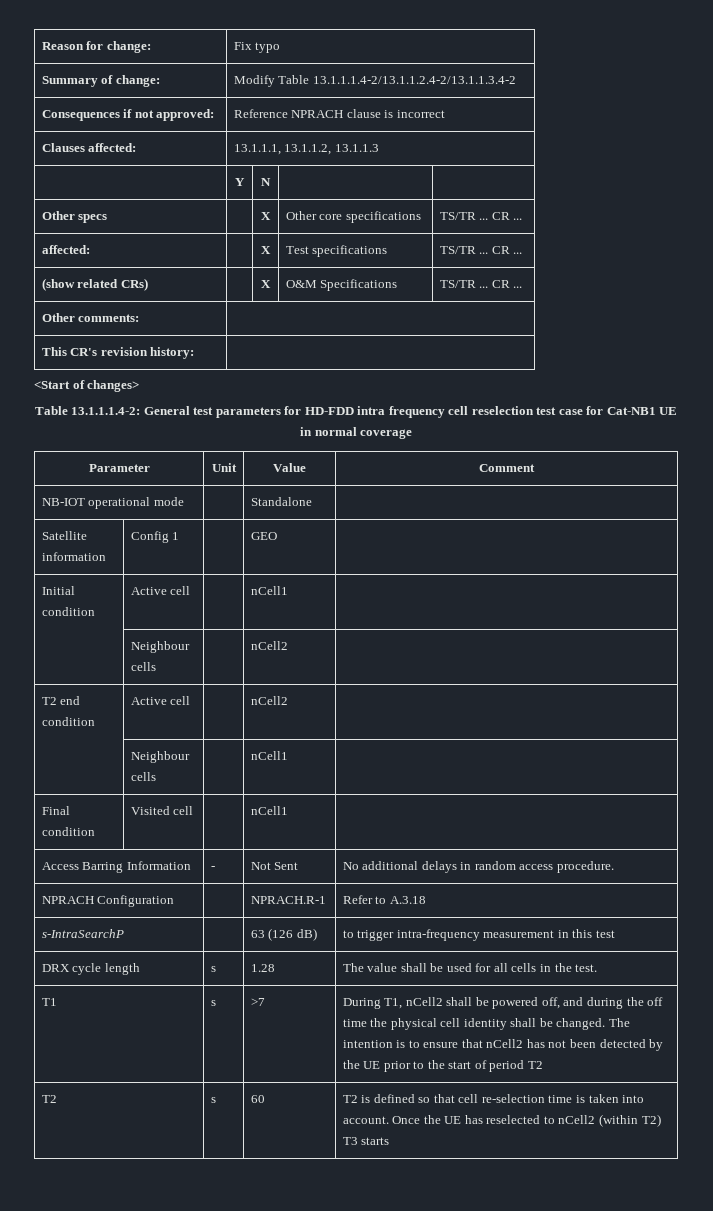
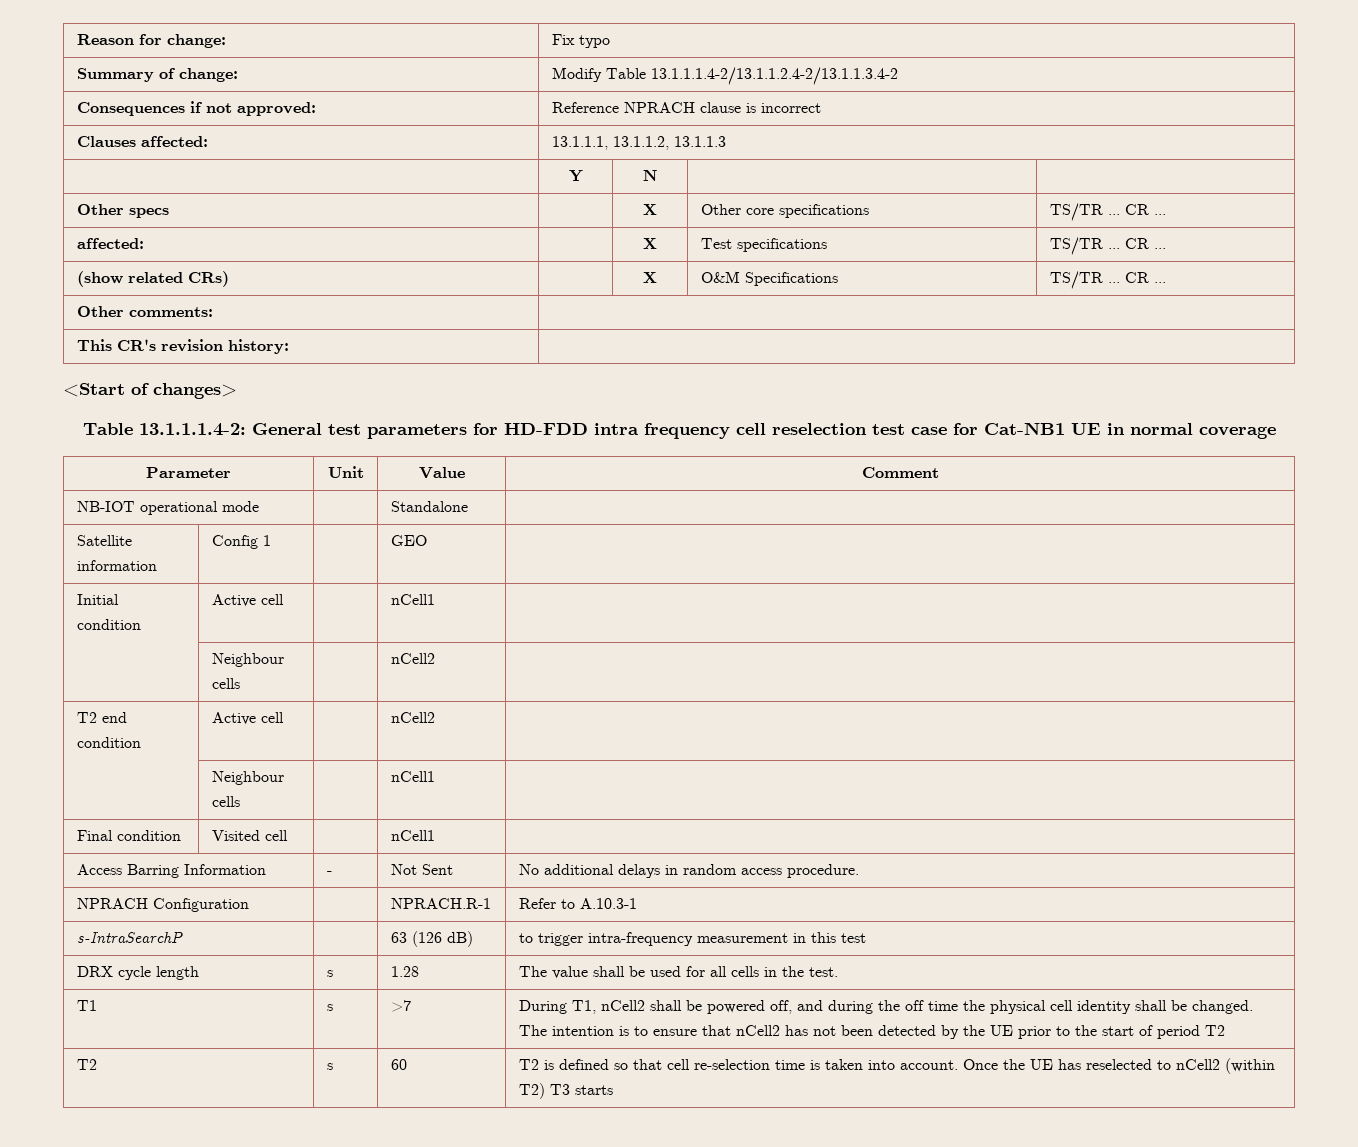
- NPRACH Configuration | | NPRACH.R-1 | Refer to A.3.18
+ NPRACH Configuration | | NPRACH.R-1 | Refer to A.10.3-1

